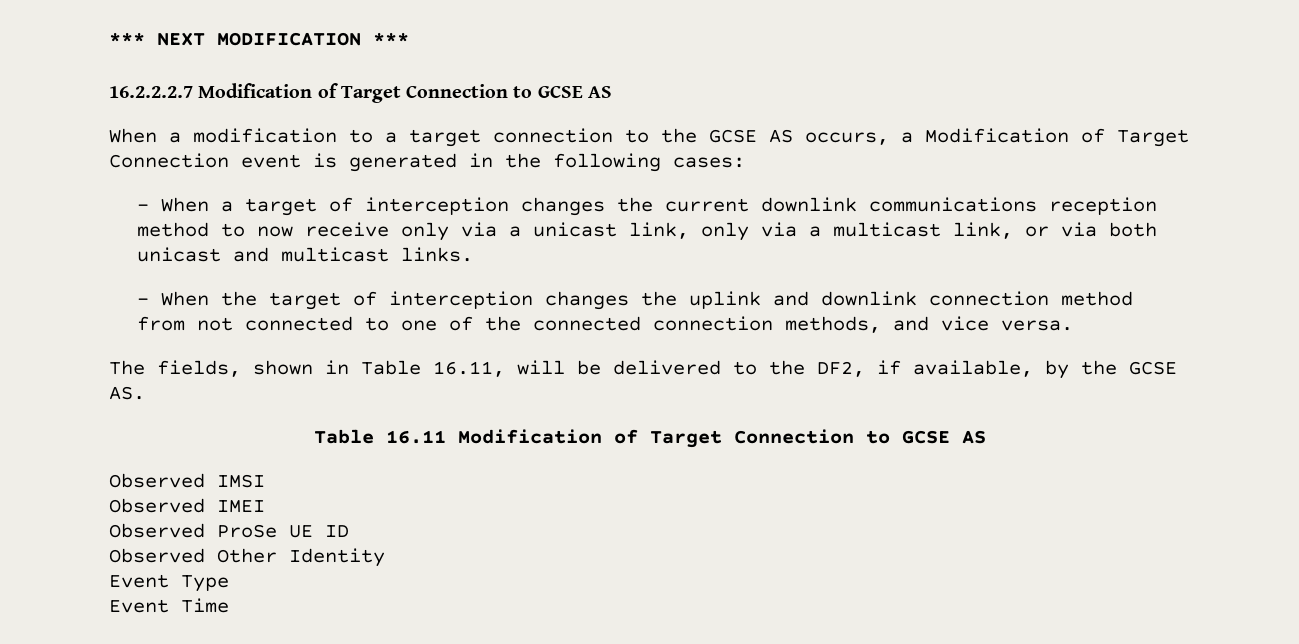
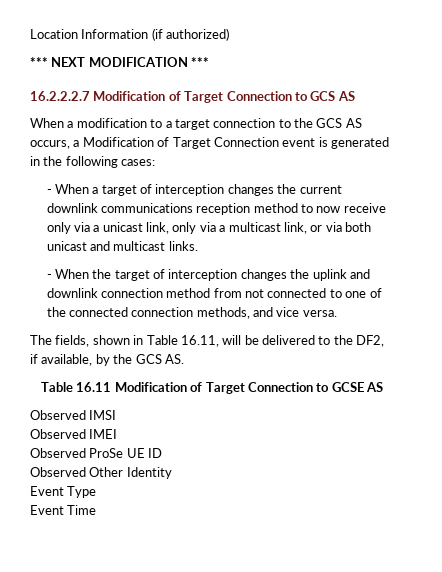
+ Location Information (if authorized)
- 16.2.2.2.7 Modification of Target Connection to GCSE AS
+ 16.2.2.2.7 Modification of Target Connection to GCS AS
- When a modification to a target connection to the GCSE AS occurs, a Modification of Target Connection event is generated in the following cases:
+ When a modification to a target connection to the GCS AS occurs, a Modification of Target Connection event is generated in the following cases:
- The fields, shown in Table 16.11, will be delivered to the DF2, if available, by the GCSE AS.
+ The fields, shown in Table 16.11, will be delivered to the DF2, if available, by the GCS AS.

